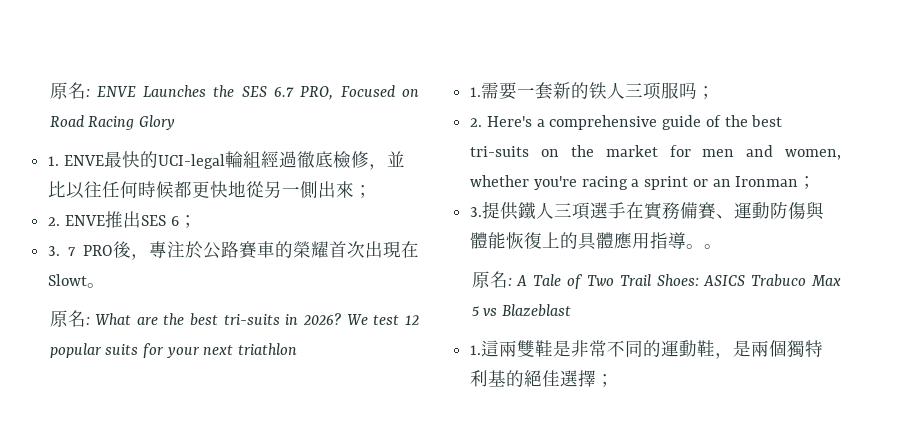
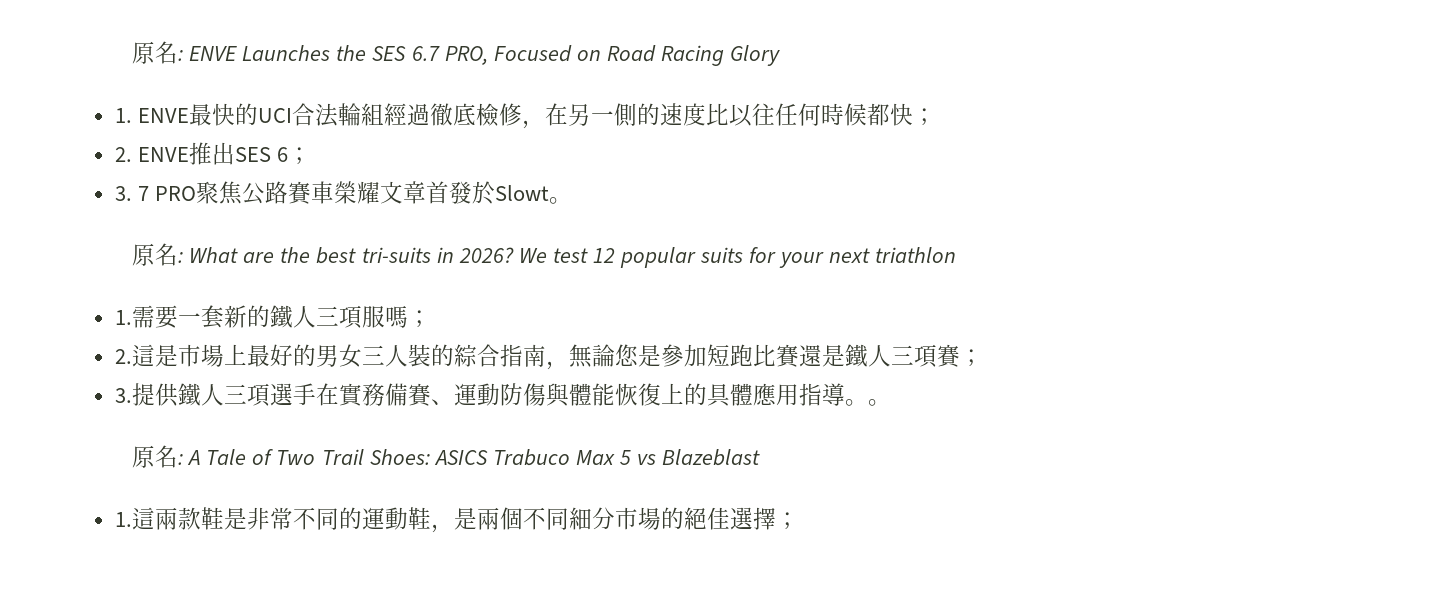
- 1. ENVE最快的UCI-legal輪組經過徹底檢修，並比以往任何時候都更快地從另一側出來；
+ 1. ENVE最快的UCI合法輪組經過徹底檢修，在另一側的速度比以往任何時候都快；
- 3. 7 PRO後，專注於公路賽車的榮耀首次出現在Slowt。
+ 3. 7 PRO聚焦公路賽車榮耀文章首發於Slowt。
- 1.需要一套新的铁人三项服吗；
- 2. Here's a comprehensive guide of the best tri-suits on the market for men and women, whether you're racing a sprint or an Ironman；
+ 1.需要一套新的鐵人三項服嗎；
+ 2.這是市場上最好的男女三人裝的綜合指南，無論您是參加短跑比賽還是鐵人三項賽；
- 1.這兩雙鞋是非常不同的運動鞋，是兩個獨特利基的絕佳選擇；
+ 1.這兩款鞋是非常不同的運動鞋，是兩個不同細分市場的絕佳選擇；

